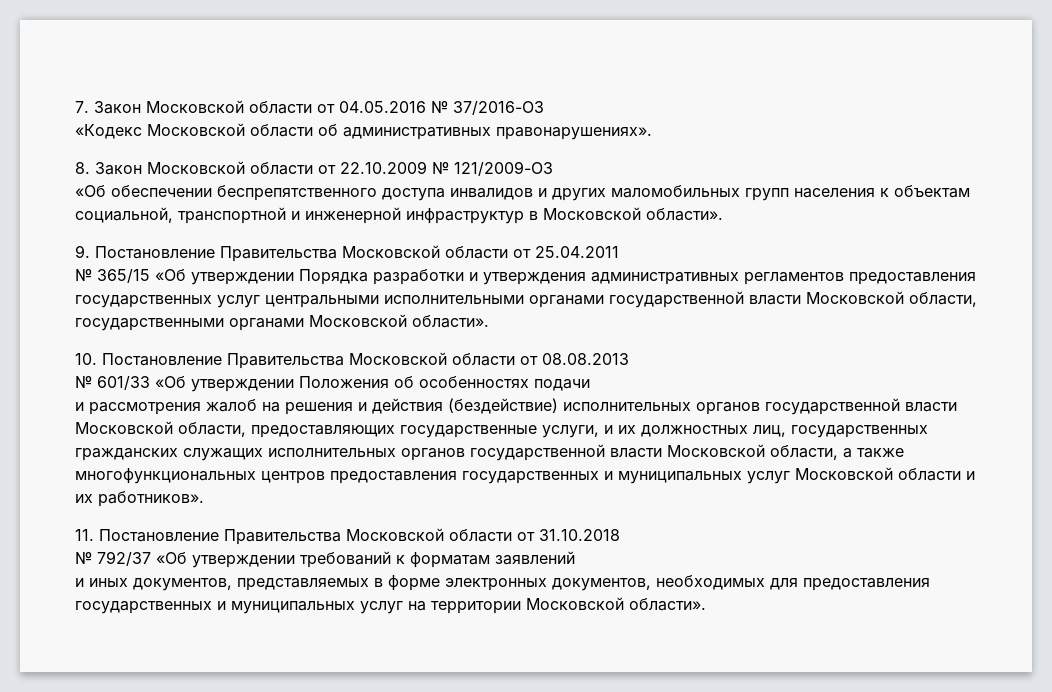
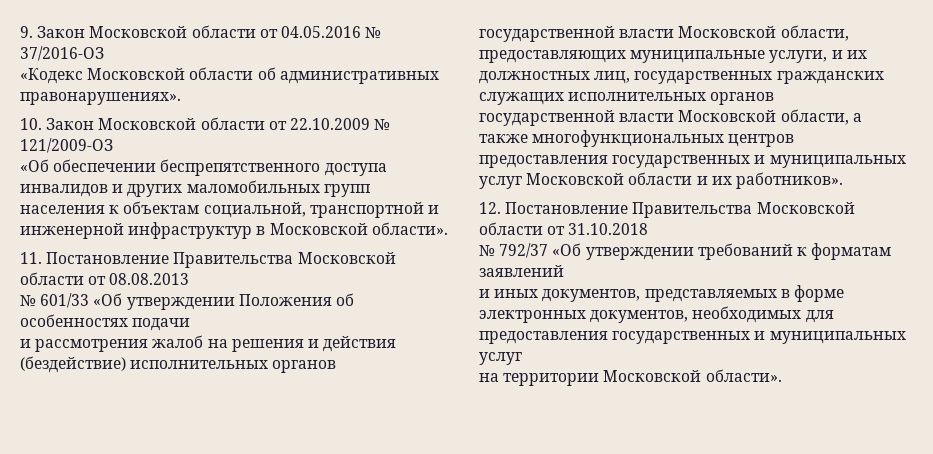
- 7. Закон Московской области от 04.05.2016 № 37/2016-ОЗ
+ 9. Закон Московской области от 04.05.2016 № 37/2016-ОЗ
- 8. Закон Московской области от 22.10.2009 № 121/2009-ОЗ
+ 10. Закон Московской области от 22.10.2009 № 121/2009-ОЗ
- 9. Постановление Правительства Московской области от 25.04.2011
- № 365/15 «Об утверждении Порядка разработки и утверждения административных регламентов предоставления государственных услуг центральными исполнительными органами государственной власти Московской области, государственными органами Московской области».
- 10. Постановление Правительства Московской области от 08.08.2013
+ 11. Постановление Правительства Московской области от 08.08.2013
- и рассмотрения жалоб на решения и действия (бездействие) исполнительных органов государственной власти Московской области, предоставляющих государственные услуги, и их должностных лиц, государственных гражданских служащих исполнительных органов государственной власти Московской области, а также многофункциональных центров предоставления государственных и муниципальных услуг Московской области и их работников».
+ и рассмотрения жалоб на решения и действия (бездействие) исполнительных органов государственной власти Московской области, предоставляющих муниципальные услуги, и их должностных лиц, государственных гражданских служащих исполнительных органов государственной власти Московской области, а также многофункциональных центров предоставления государственных и муниципальных услуг Московской области и их работников».
- 11. Постановление Правительства Московской области от 31.10.2018
+ 12. Постановление Правительства Московской области от 31.10.2018
- и иных документов, представляемых в форме электронных документов, необходимых для предоставления государственных и муниципальных услуг на территории Московской области».
+ и иных документов, представляемых в форме электронных документов, необходимых для предоставления государственных и муниципальных услуг
+ на территории Московской области».

